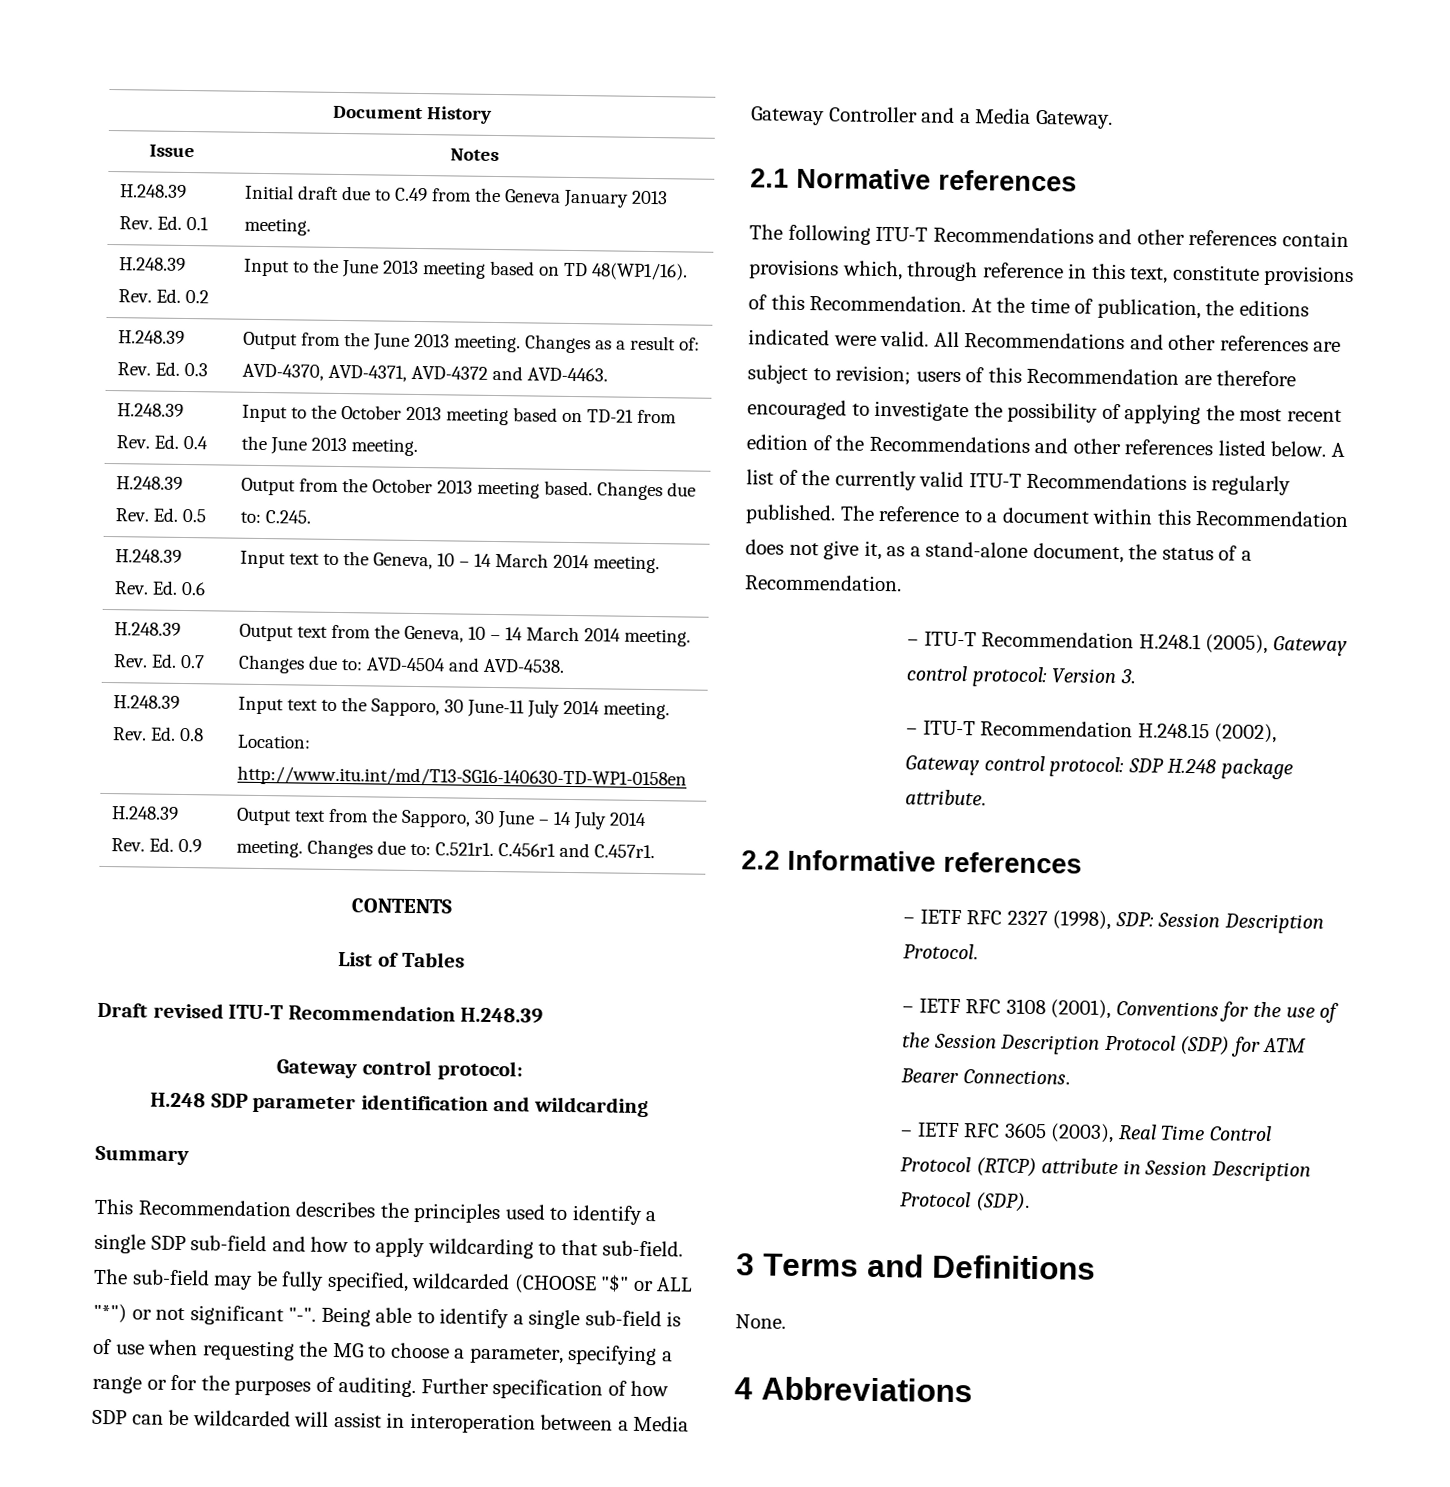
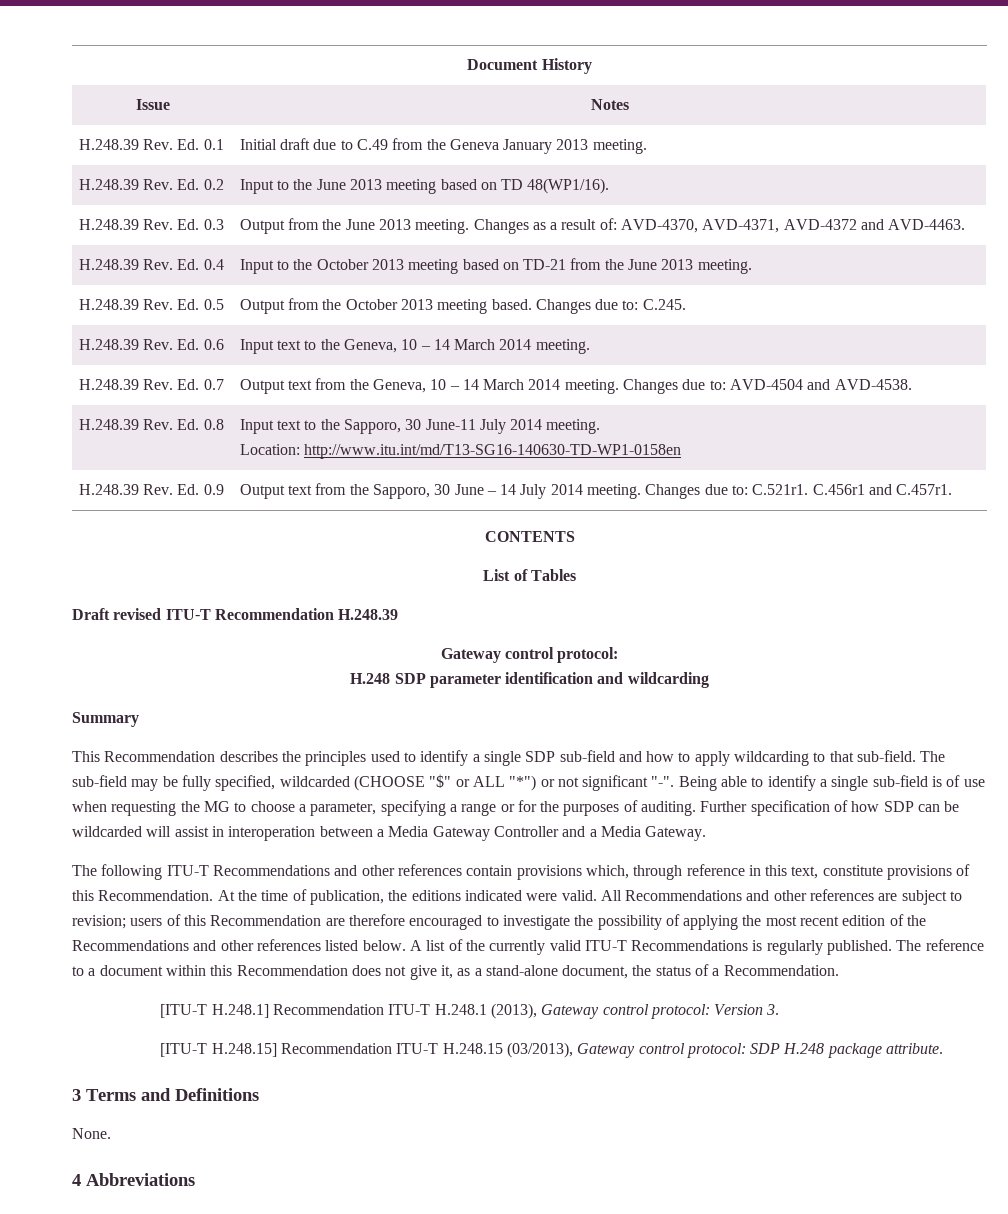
- 2.1 Normative references
- – ITU-T Recommendation H.248.1 (2005), Gateway control protocol: Version 3.
+ [ITU-T H.248.1] Recommendation ITU-T H.248.1 (2013), Gateway control protocol: Version 3.
- – ITU-T Recommendation H.248.15 (2002), Gateway control protocol: SDP H.248 package attribute.
+ [ITU-T H.248.15] Recommendation ITU-T H.248.15 (03/2013), Gateway control protocol: SDP H.248 package attribute.
- 2.2 Informative references
- – IETF RFC 2327 (1998), SDP: Session Description Protocol.
- – IETF RFC 3108 (2001), Conventions for the use of the Session Description Protocol (SDP) for ATM Bearer Connections.
- – IETF RFC 3605 (2003), Real Time Control Protocol (RTCP) attribute in Session Description Protocol (SDP).

